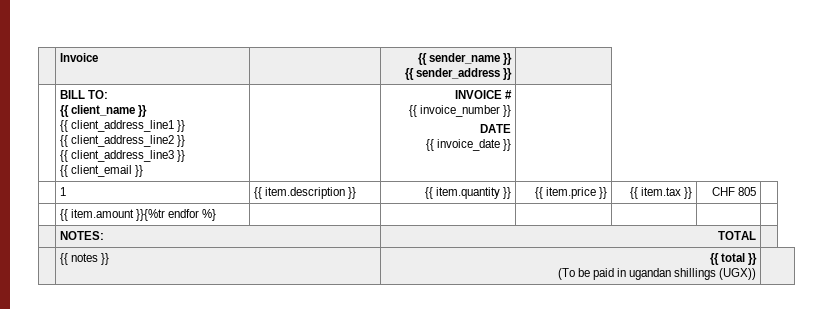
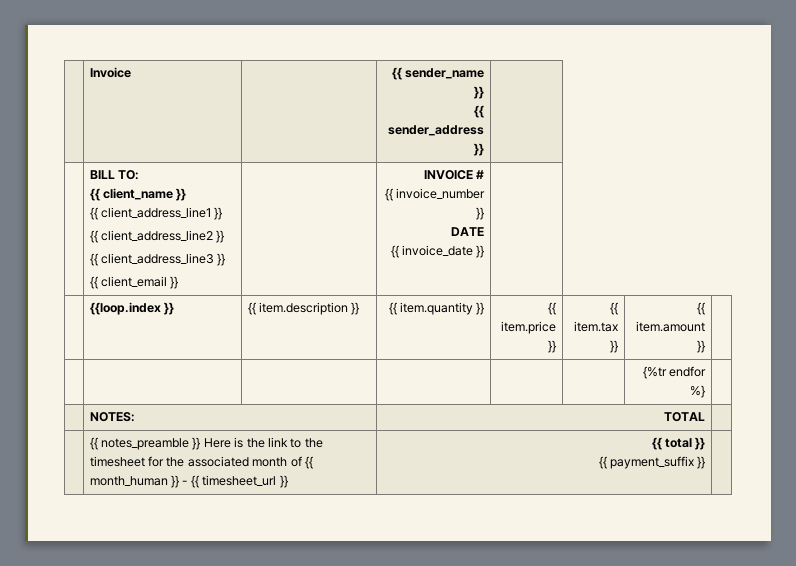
- | 1 | {{ item.description }} | {{ item.quantity }} | {{ item.price }} | {{ item.tax }} | CHF 805 |
- | {{ item.amount }}{%tr endfor %} | | | | | |
+ | {{loop.index }} | {{ item.description }} | {{ item.quantity }} | {{ item.price }} | {{ item.tax }} | {{ item.amount }} |
+ | | | | | | {%tr endfor %} |
  | NOTES: | TOTAL |
- | {{ notes }} | {{ total }}
- (To be paid in ugandan shillings (UGX)) |
+ | {{ notes_preamble }} Here is the link to the timesheet for the associated month of {{ month_human }} - {{ timesheet_url }} | {{ total }}
+ {{ payment_suffix }} |

